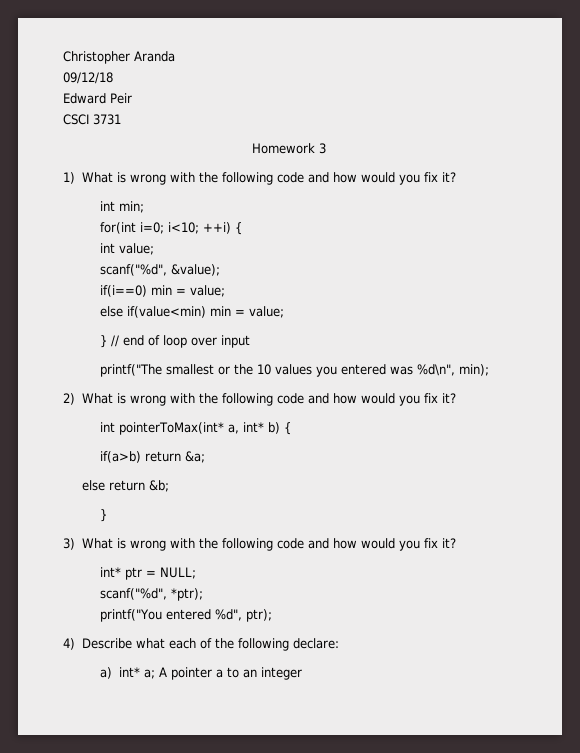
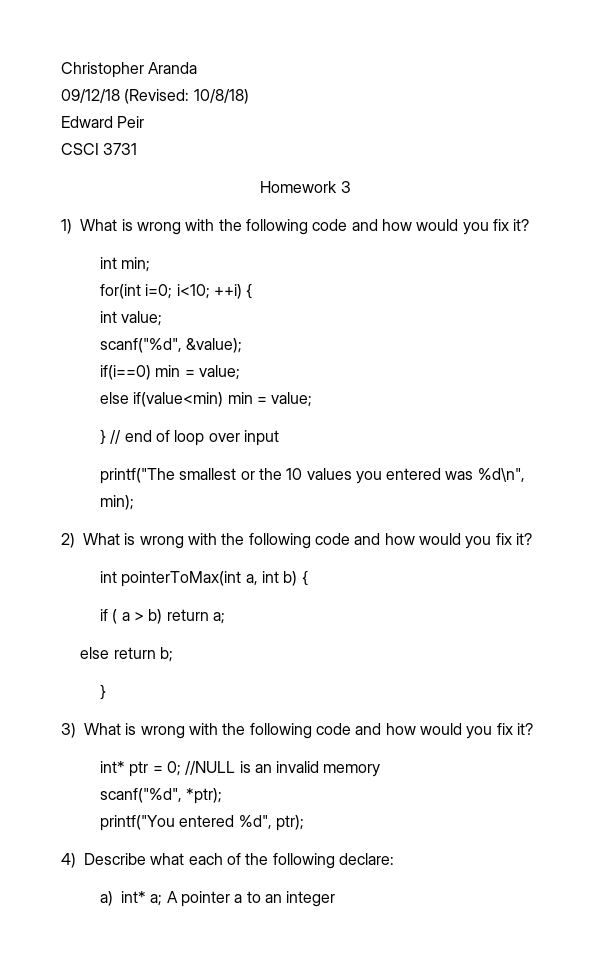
- 09/12/18
+ 09/12/18 (Revised: 10/8/18)
- int pointerToMax(int* a, int* b) {
+ int pointerToMax(int a, int b) {
- if(a>b) return &a;
+ if ( a > b) return a;
- else return &b;
+ else return b;
- int* ptr = NULL;
+ int* ptr = 0; //NULL is an invalid memory

